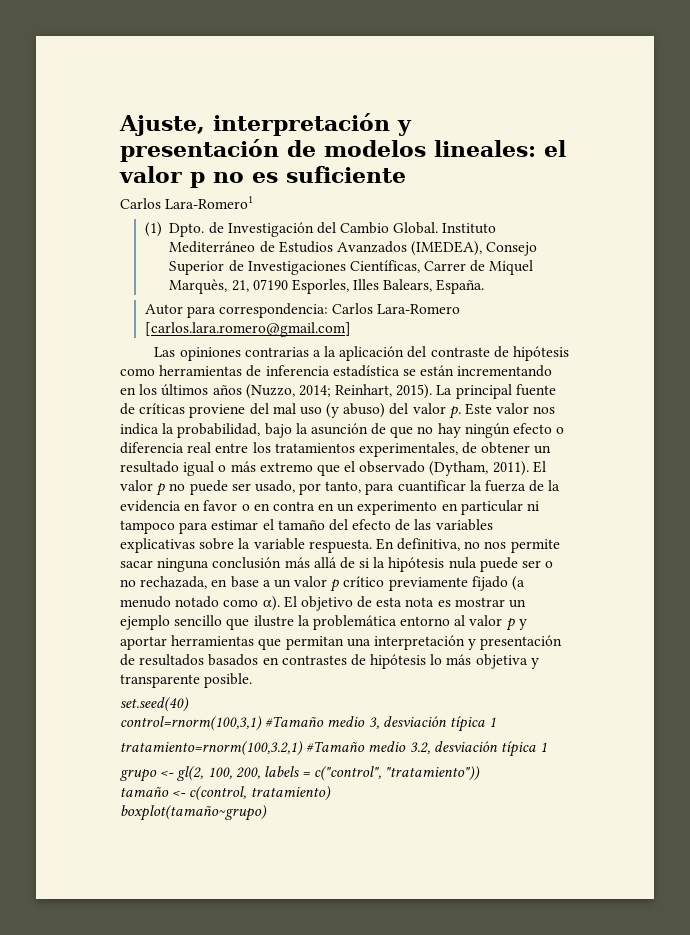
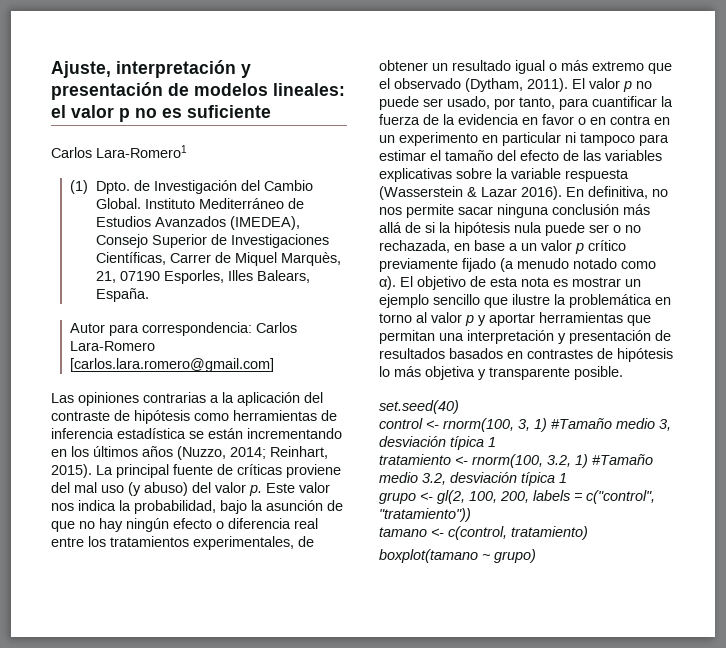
- El valor p no puede ser usado, por tanto, para cuantificar la fuerza de la evidencia en favor o en contra en un experimento en particular ni tampoco para estimar el tamaño del efecto de las variables explicativas sobre la variable respuesta.
+ El valor p no puede ser usado, por tanto, para cuantificar la fuerza de la evidencia en favor o en contra en un experimento en particular ni tampoco para estimar el tamaño del efecto de las variables explicativas sobre la variable respuesta (Wasserstein & Lazar 2016).
- El objetivo de esta nota es mostrar un ejemplo sencillo que ilustre la problemática entorno al valor p y aportar herramientas que permitan una interpretación y presentación de resultados basados en contrastes de hipótesis lo más objetiva y transparente posible.
+ El objetivo de esta nota es mostrar un ejemplo sencillo que ilustre la problemática en torno al valor p y aportar herramientas que permitan una interpretación y presentación de resultados basados en contrastes de hipótesis lo más objetiva y transparente posible.
- control=rnorm(100,3,1) #Tamaño medio 3, desviación típica 1
+ control <- rnorm(100, 3, 1) #Tamaño medio 3, desviación típica 1
- tratamiento=rnorm(100,3.2,1) #Tamaño medio 3.2, desviación típica 1
+ tratamiento <- rnorm(100, 3.2, 1) #Tamaño medio 3.2, desviación típica 1
- tamaño <- c(control, tratamiento)
+ tamano <- c(control, tratamiento)
- boxplot(tamaño~grupo)
+ boxplot(tamano ~ grupo)

